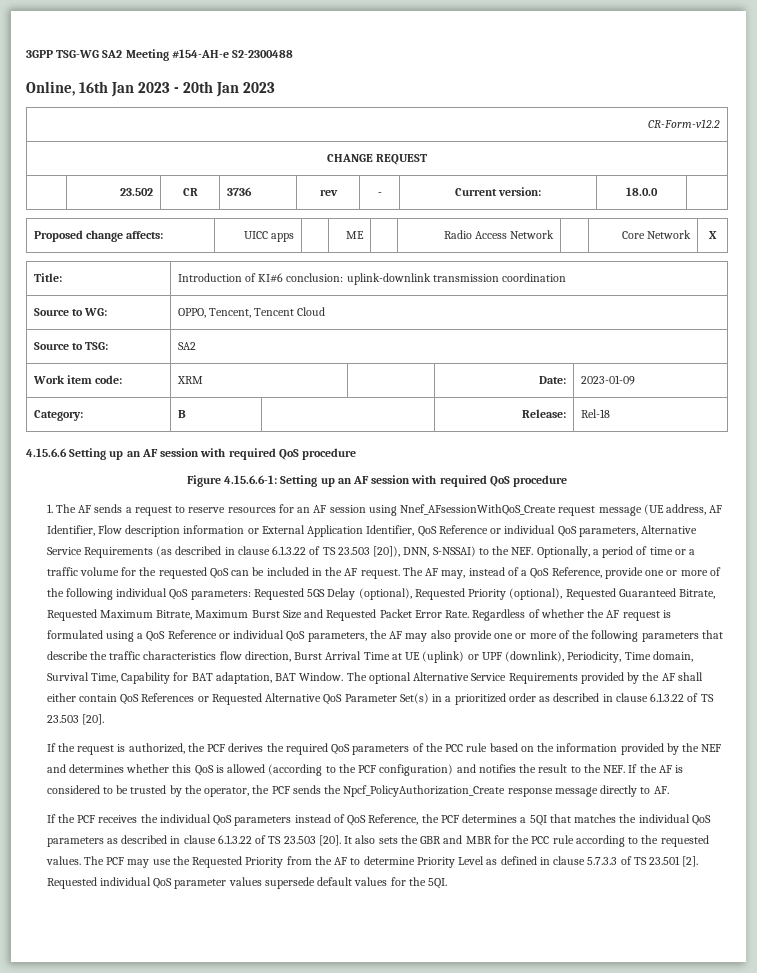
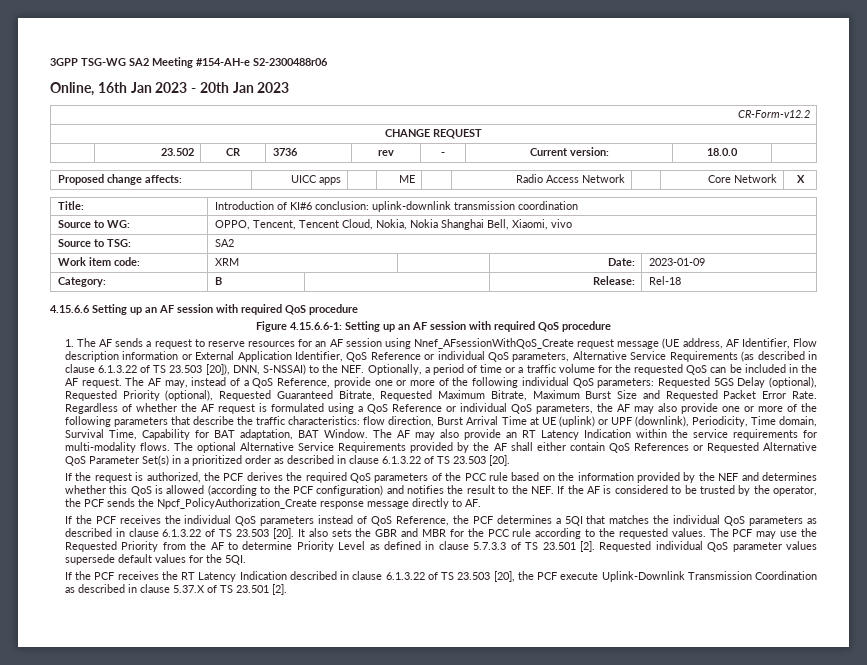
- 3GPP TSG-WG SA2 Meeting #154-AH-e S2-2300488
+ 3GPP TSG-WG SA2 Meeting #154-AH-e S2-2300488r06
- Source to WG: | OPPO, Tencent, Tencent Cloud
+ Source to WG: | OPPO, Tencent, Tencent Cloud, Nokia, Nokia Shanghai Bell, Xiaomi, vivo
- Regardless of whether the AF request is formulated using a QoS Reference or individual QoS parameters, the AF may also provide one or more of the following parameters that describe the traffic characteristics flow direction, Burst Arrival Time at UE (uplink) or UPF (downlink), Periodicity, Time domain, Survival Time, Capability for BAT adaptation, BAT Window.
+ Regardless of whether the AF request is formulated using a QoS Reference or individual QoS parameters, the AF may also provide one or more of the following parameters that describe the traffic characteristics: flow direction, Burst Arrival Time at UE (uplink) or UPF (downlink), Periodicity, Time domain, Survival Time, Capability for BAT adaptation, BAT Window.
- The optional Alternative Service Requirements provided by the AF shall either contain QoS References or Requested Alternative QoS Parameter Set(s) in a prioritized order as described in clause 6.1.3.22 of TS 23.503 [20].
+ The AF may also provide an RT Latency Indication within the service requirements for multi-modality flows. The optional Alternative Service Requirements provided by the AF shall either contain QoS References or Requested Alternative QoS Parameter Set(s) in a prioritized order as described in clause 6.1.3.22 of TS 23.503 [20].
+ If the PCF receives the RT Latency Indication described in clause 6.1.3.22 of TS 23.503 [20], the PCF execute Uplink-Downlink Transmission Coordination as described in clause 5.37.X of TS 23.501 [2].

